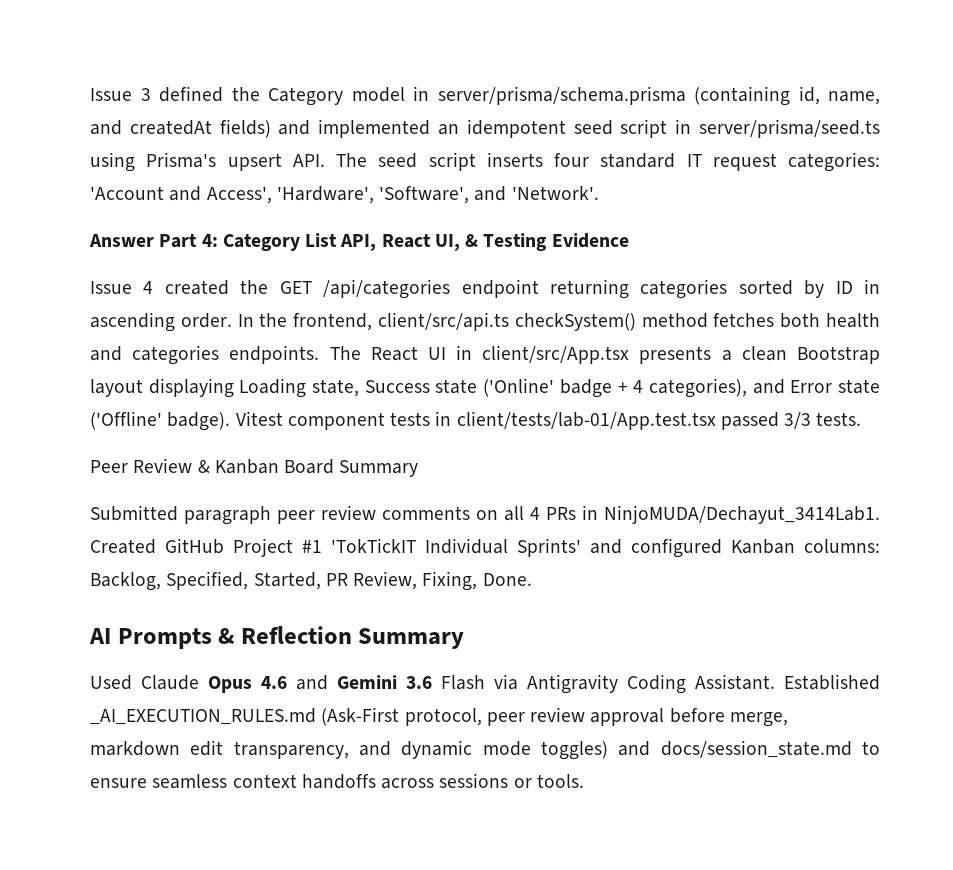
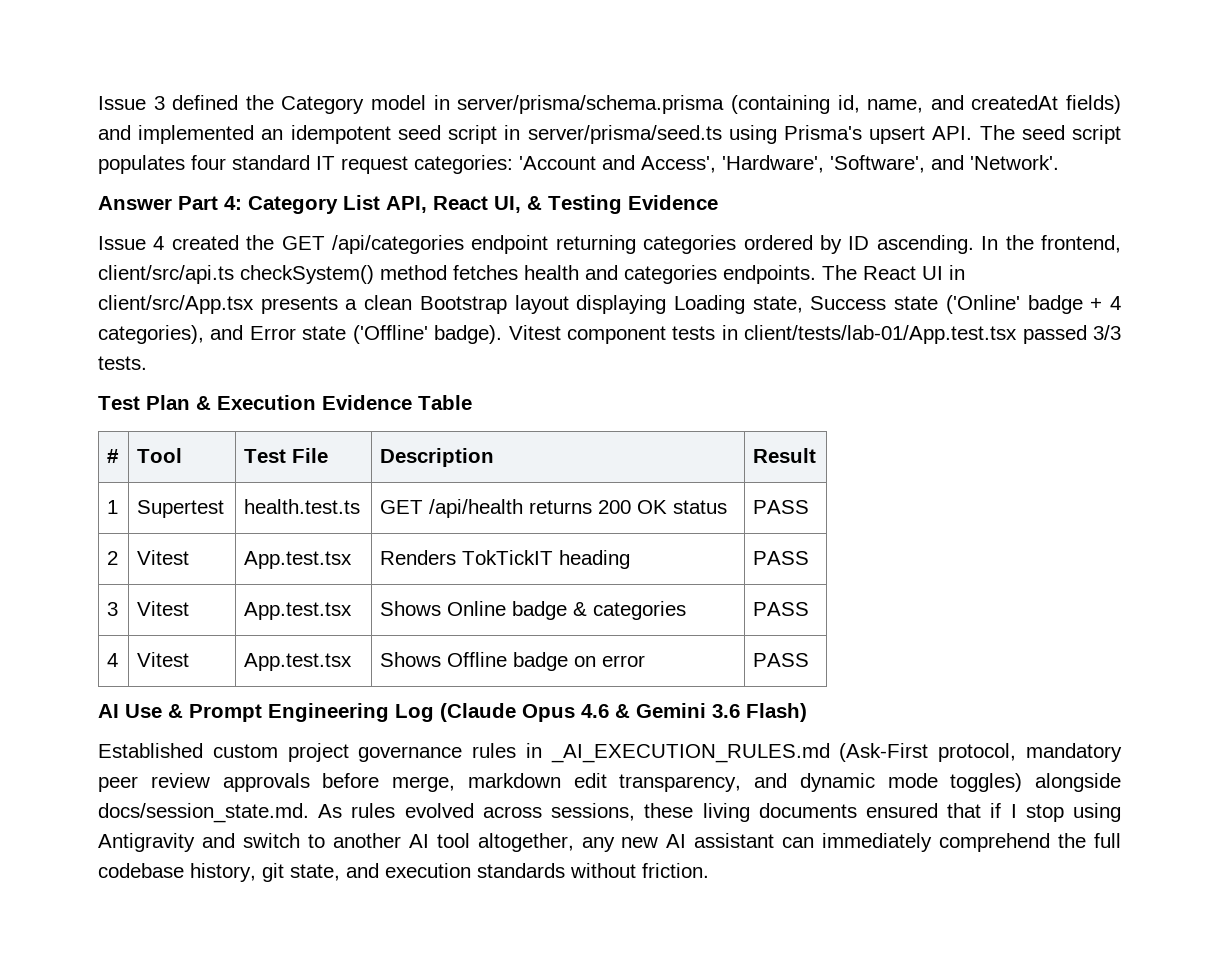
- Issue 3 defined the Category model in server/prisma/schema.prisma (containing id, name, and createdAt fields) and implemented an idempotent seed script in server/prisma/seed.ts using Prisma's upsert API. The seed script inserts four standard IT request categories: 'Account and Access', 'Hardware', 'Software', and 'Network'.
+ Issue 3 defined the Category model in server/prisma/schema.prisma (containing id, name, and createdAt fields) and implemented an idempotent seed script in server/prisma/seed.ts using Prisma's upsert API. The seed script populates four standard IT request categories: 'Account and Access', 'Hardware', 'Software', and 'Network'.
- Issue 4 created the GET /api/categories endpoint returning categories sorted by ID in ascending order.
+ Issue 4 created the GET /api/categories endpoint returning categories ordered by ID ascending.
- In the frontend, client/src/api.ts checkSystem() method fetches both health and categories endpoints.
+ In the frontend, client/src/api.ts checkSystem() method fetches health and categories endpoints.
- Peer Review & Kanban Board Summary
- Submitted paragraph peer review comments on all 4 PRs in NinjoMUDA/Dechayut_3414Lab1. Created GitHub Project #1 'TokTickIT Individual Sprints' and configured Kanban columns: Backlog, Specified, Started, PR Review, Fixing, Done.
- AI Prompts & Reflection Summary
- Used Claude Opus 4.6 and Gemini 3.6 Flash via Antigravity Coding Assistant. Established _AI_EXECUTION_RULES.md (Ask-First protocol, peer review approval before merge, markdown edit transparency, and dynamic mode toggles) and docs/session_state.md to ensure seamless context handoffs across sessions or tools.
+ Test Plan & Execution Evidence Table
+ # | Tool | Test File | Description | Result
+ 1 | Supertest | health.test.ts | GET /api/health returns 200 OK status | PASS
+ 2 | Vitest | App.test.tsx | Renders TokTickIT heading | PASS
+ 3 | Vitest | App.test.tsx | Shows Online badge & categories | PASS
+ 4 | Vitest | App.test.tsx | Shows Offline badge on error | PASS
+ AI Use & Prompt Engineering Log (Claude Opus 4.6 & Gemini 3.6 Flash)
+ Established custom project governance rules in _AI_EXECUTION_RULES.md (Ask-First protocol, mandatory peer review approvals before merge, markdown edit transparency, and dynamic mode toggles) alongside docs/session_state.md. As rules evolved across sessions, these living documents ensured that if I stop using Antigravity and switch to another AI tool altogether, any new AI assistant can immediately comprehend the full codebase history, git state, and execution standards without friction.

